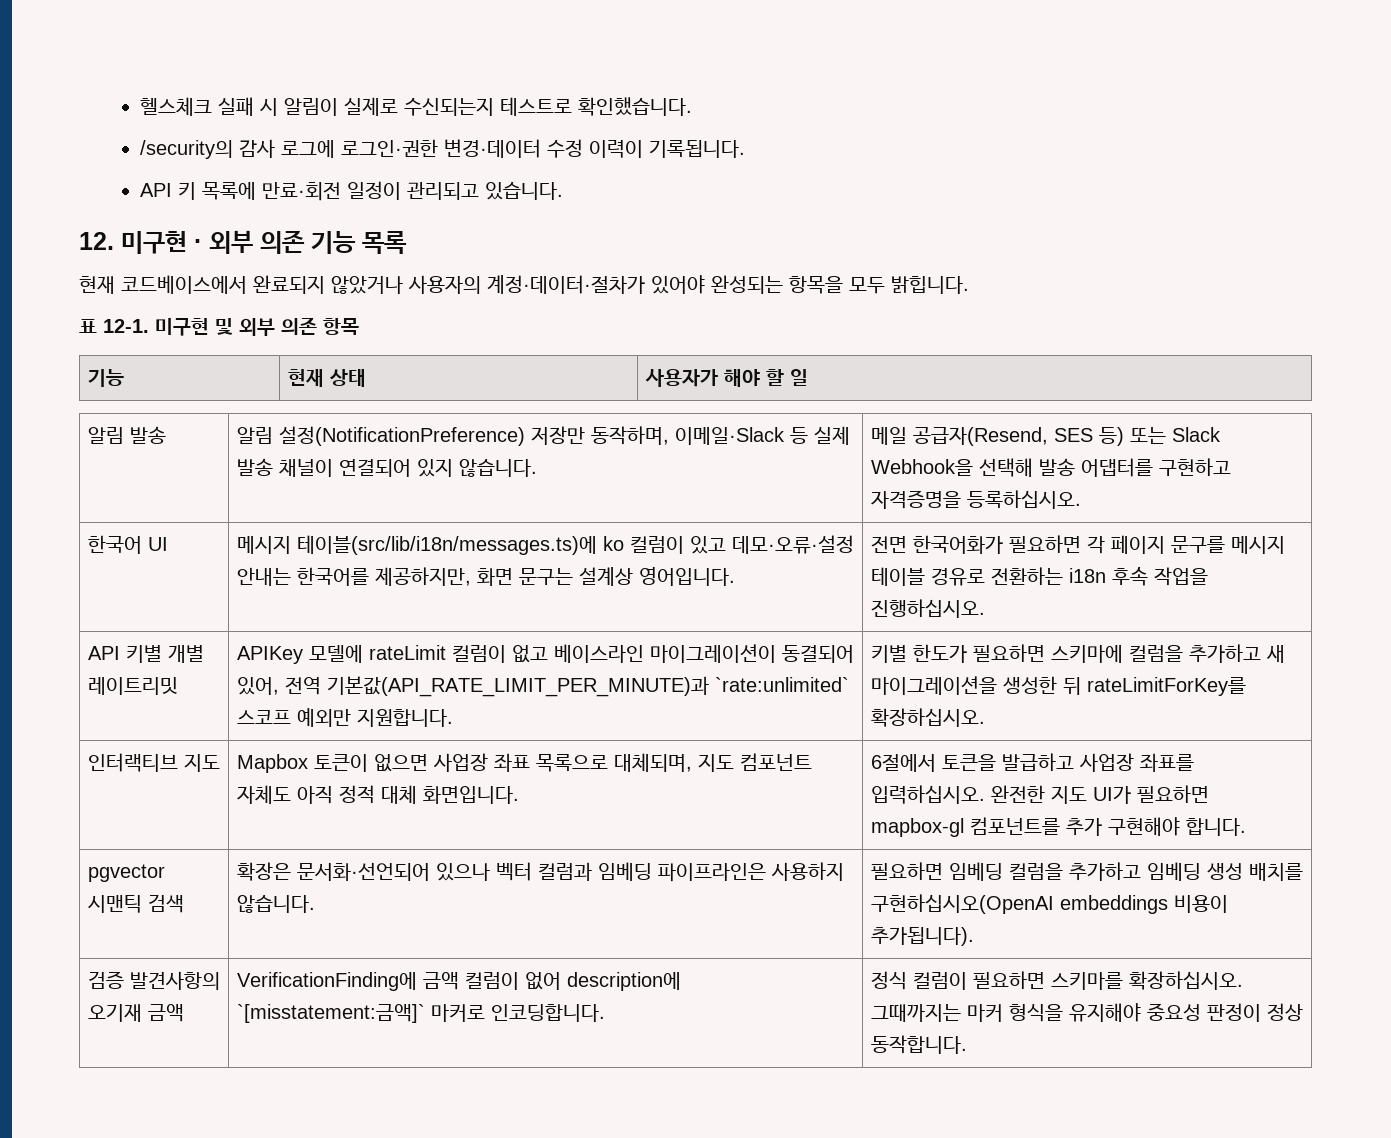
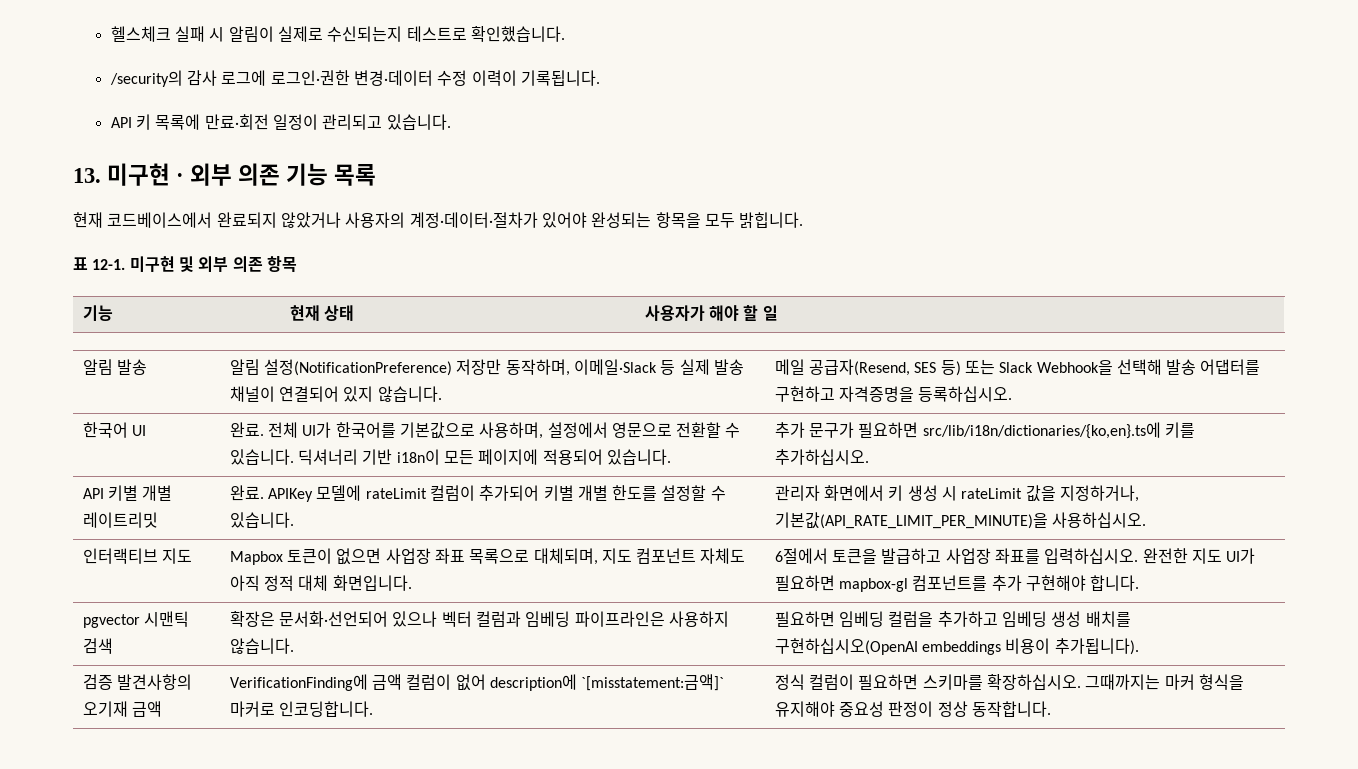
- 12. 미구현 · 외부 의존 기능 목록
+ 13. 미구현 · 외부 의존 기능 목록
- 한국어 UI | 메시지 테이블(src/lib/i18n/messages.ts)에 ko 컬럼이 있고 데모·오류·설정 안내는 한국어를 제공하지만, 화면 문구는 설계상 영어입니다. | 전면 한국어화가 필요하면 각 페이지 문구를 메시지 테이블 경유로 전환하는 i18n 후속 작업을 진행하십시오.
+ 한국어 UI | 완료. 전체 UI가 한국어를 기본값으로 사용하며, 설정에서 영문으로 전환할 수 있습니다. 딕셔너리 기반 i18n이 모든 페이지에 적용되어 있습니다. | 추가 문구가 필요하면 src/lib/i18n/dictionaries/{ko,en}.ts에 키를 추가하십시오.
- API 키별 개별 레이트리밋 | APIKey 모델에 rateLimit 컬럼이 없고 베이스라인 마이그레이션이 동결되어 있어, 전역 기본값(API_RATE_LIMIT_PER_MINUTE)과 `rate:unlimited` 스코프 예외만 지원합니다. | 키별 한도가 필요하면 스키마에 컬럼을 추가하고 새 마이그레이션을 생성한 뒤 rateLimitForKey를 확장하십시오.
+ API 키별 개별 레이트리밋 | 완료. APIKey 모델에 rateLimit 컬럼이 추가되어 키별 개별 한도를 설정할 수 있습니다. | 관리자 화면에서 키 생성 시 rateLimit 값을 지정하거나, 기본값(API_RATE_LIMIT_PER_MINUTE)을 사용하십시오.

